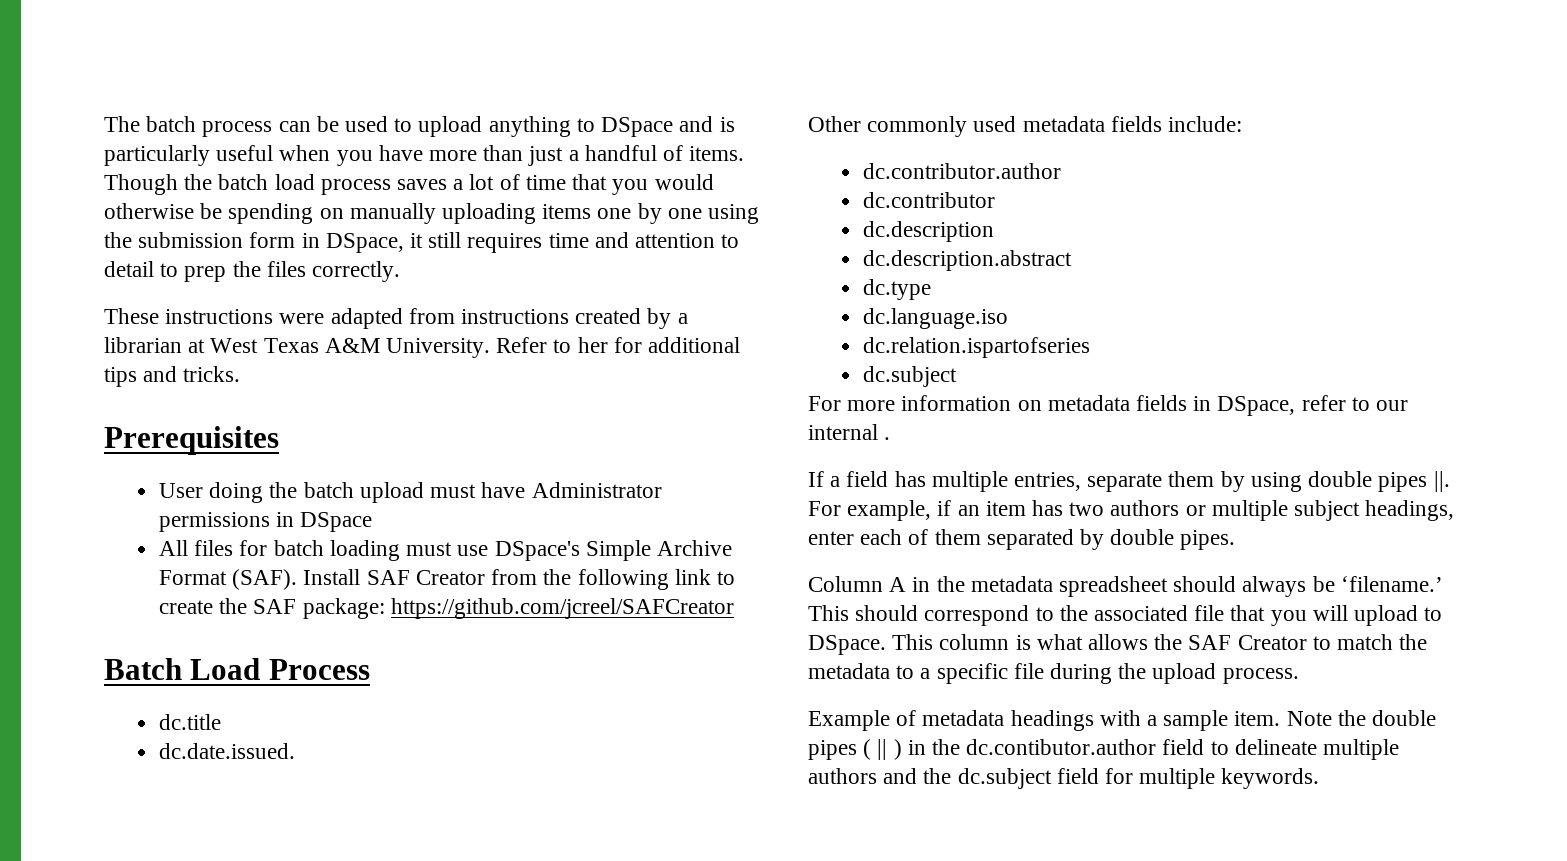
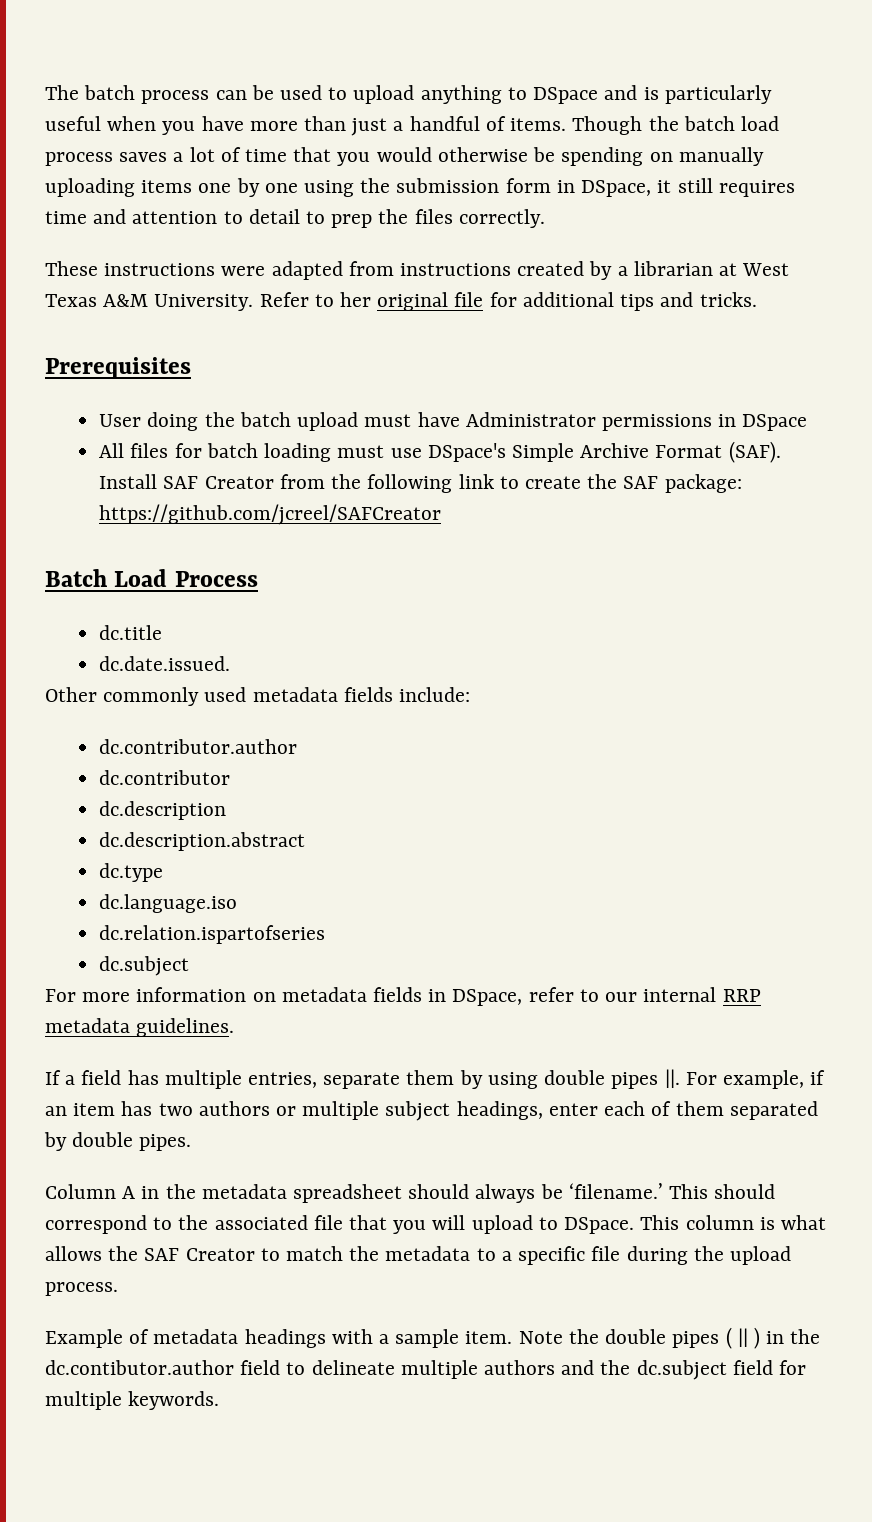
- Refer to her for additional tips and tricks.
+ Refer to her original file for additional tips and tricks.
- For more information on metadata fields in DSpace, refer to our internal .
+ For more information on metadata fields in DSpace, refer to our internal RRP metadata guidelines.

